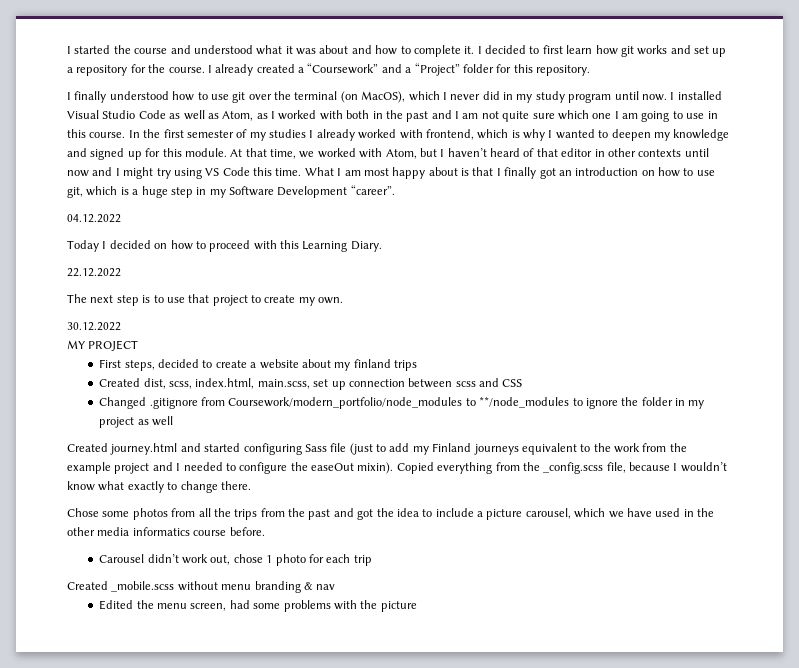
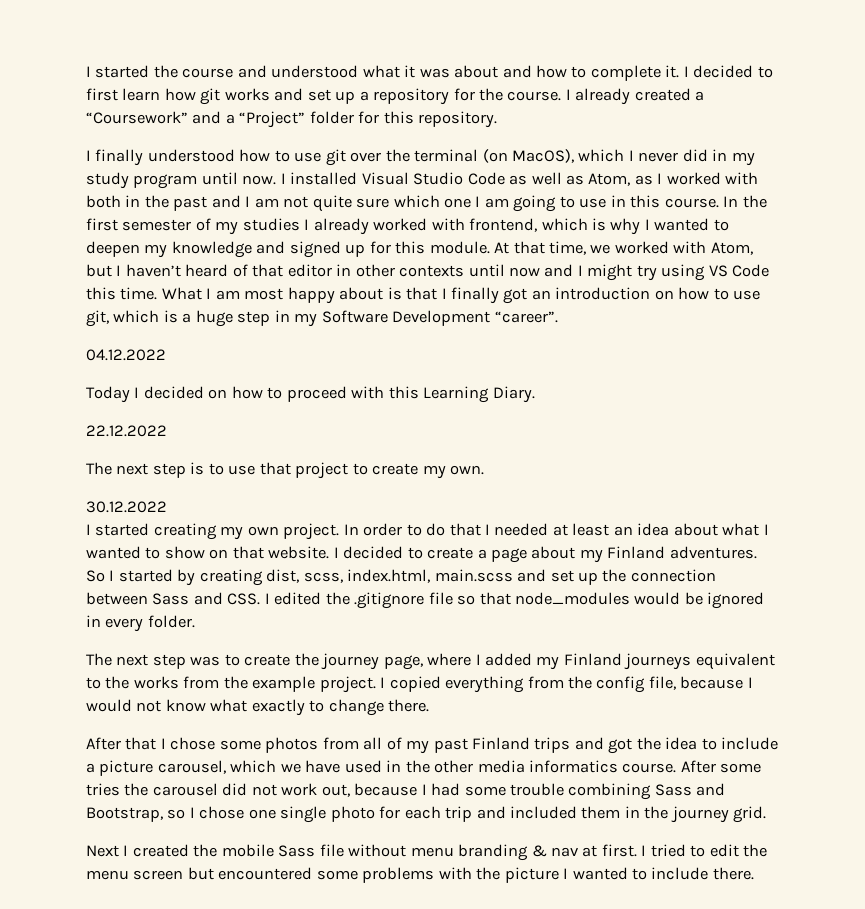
- MY PROJECT
- First steps, decided to create a website about my finland trips
- Created dist, scss, index.html, main.scss, set up connection between scss and CSS
- Changed .gitignore from Coursework/modern_portfolio/node_modules to **/node_modules to ignore the folder in my project as well
- Created journey.html and started configuring Sass file (just to add my Finland journeys equivalent to the work from the example project and I needed to configure the easeOut mixin). Copied everything from the _config.scss file, because I wouldn’t know what exactly to change there.
+ I started creating my own project. In order to do that I needed at least an idea about what I wanted to show on that website. I decided to create a page about my Finland adventures. So I started by creating dist, scss, index.html, main.scss and set up the connection between Sass and CSS. I edited the .gitignore file so that node_modules would be ignored in every folder.
+ The next step was to create the journey page, where I added my Finland journeys equivalent to the works from the example project. I copied everything from the config file, because I would not know what exactly to change there.
- Chose some photos from all the trips from the past and got the idea to include a picture carousel, which we have used in the other media informatics course before.
- Carousel didn’t work out, chose 1 photo for each trip
- Created _mobile.scss without menu branding & nav
- Edited the menu screen, had some problems with the picture
+ After that I chose some photos from all of my past Finland trips and got the idea to include a picture carousel, which we have used in the other media informatics course. After some tries the carousel did not work out, because I had some trouble combining Sass and Bootstrap, so I chose one single photo for each trip and included them in the journey grid.
+ Next I created the mobile Sass file without menu branding & nav at first. I tried to edit the menu screen but encountered some problems with the picture I wanted to include there.

